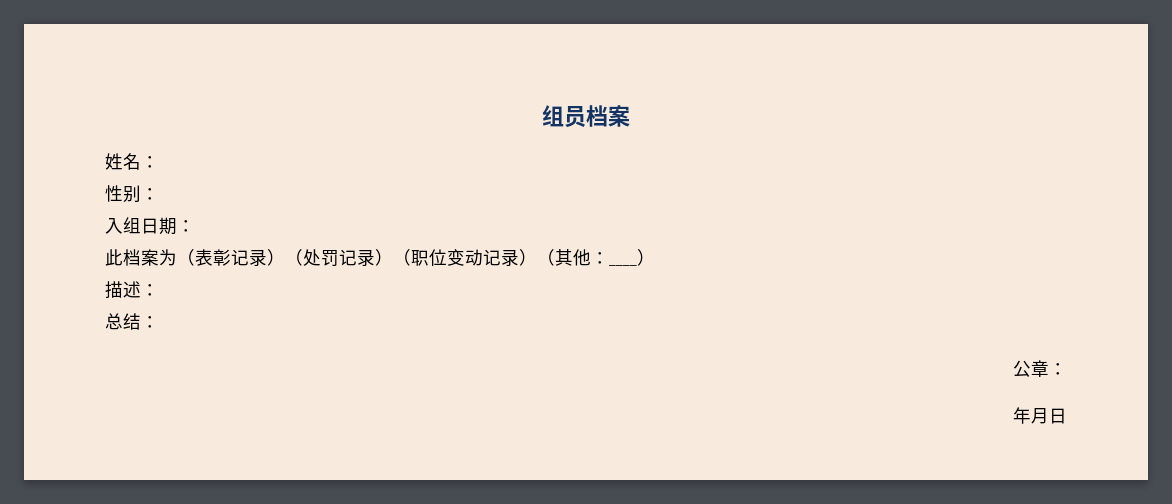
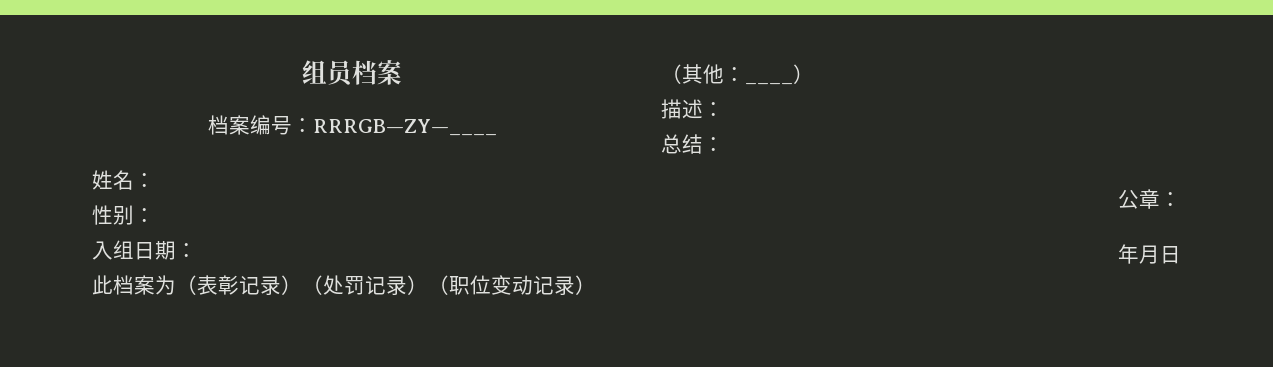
+ 档案编号：RRRGB—ZY—____

